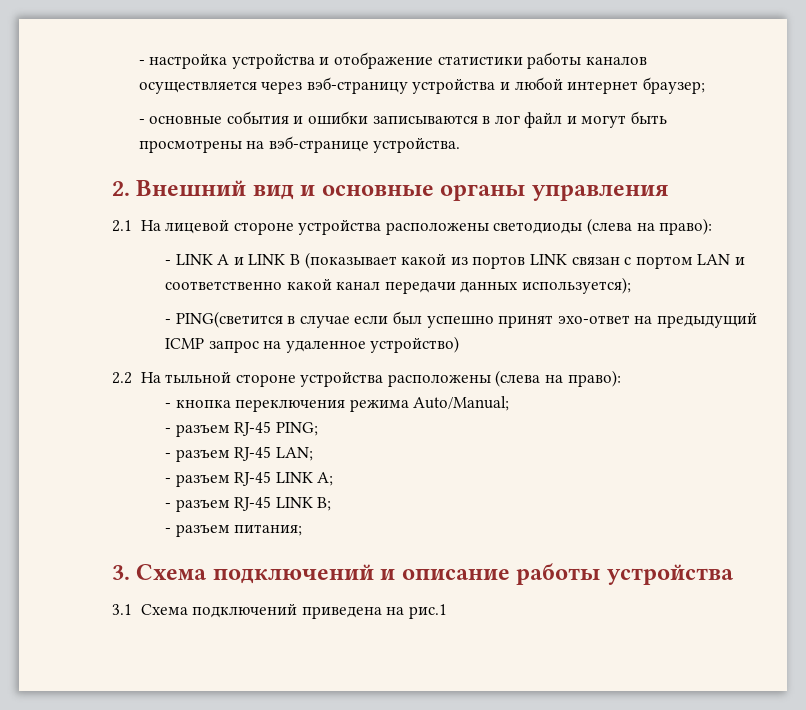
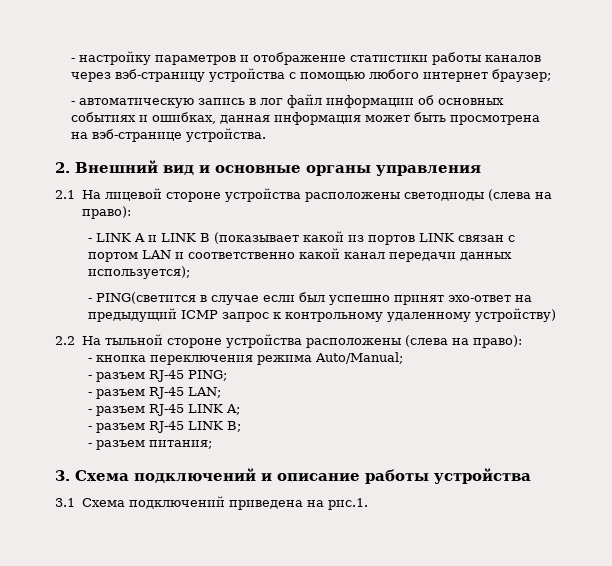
- - настройка устройства и отображение статистики работы каналов осуществляется через вэб-страницу устройства и любой интернет браузер;
+ - настройку параметров и отображение статистики работы каналов через вэб-страницу устройства с помощью любого интернет браузер;
- - основные события и ошибки записываются в лог файл и могут быть просмотрены на вэб-странице устройства.
+ - автоматическую запись в лог файл информации об основных событиях и ошибках, данная информация может быть просмотрена на вэб-странице устройства.
- - PING(светится в случае если был успешно принят эхо-ответ на предыдущий ICMP запрос на удаленное устройство)
+ - PING(светится в случае если был успешно принят эхо-ответ на предыдущий ICMP запрос к контрольному удаленному устройству)
- 3.1 Схема подключений приведена на рис.1
+ 3.1 Схема подключений приведена на рис.1.

